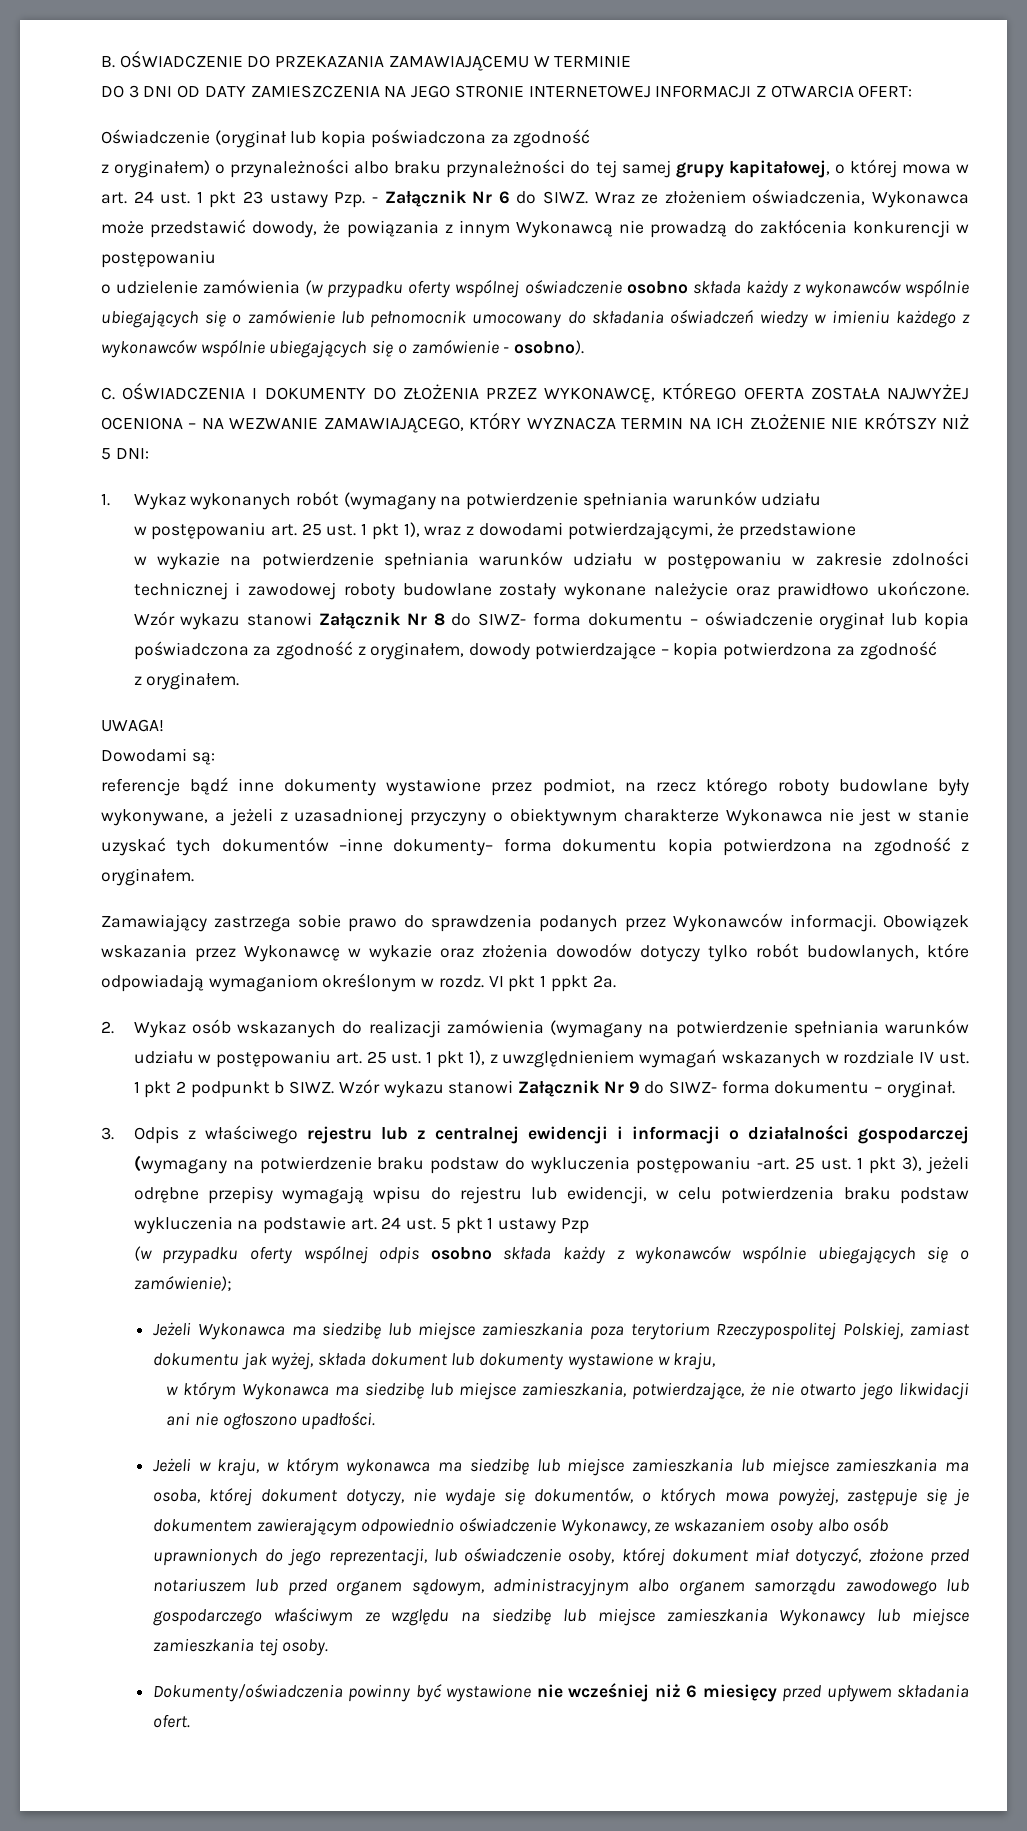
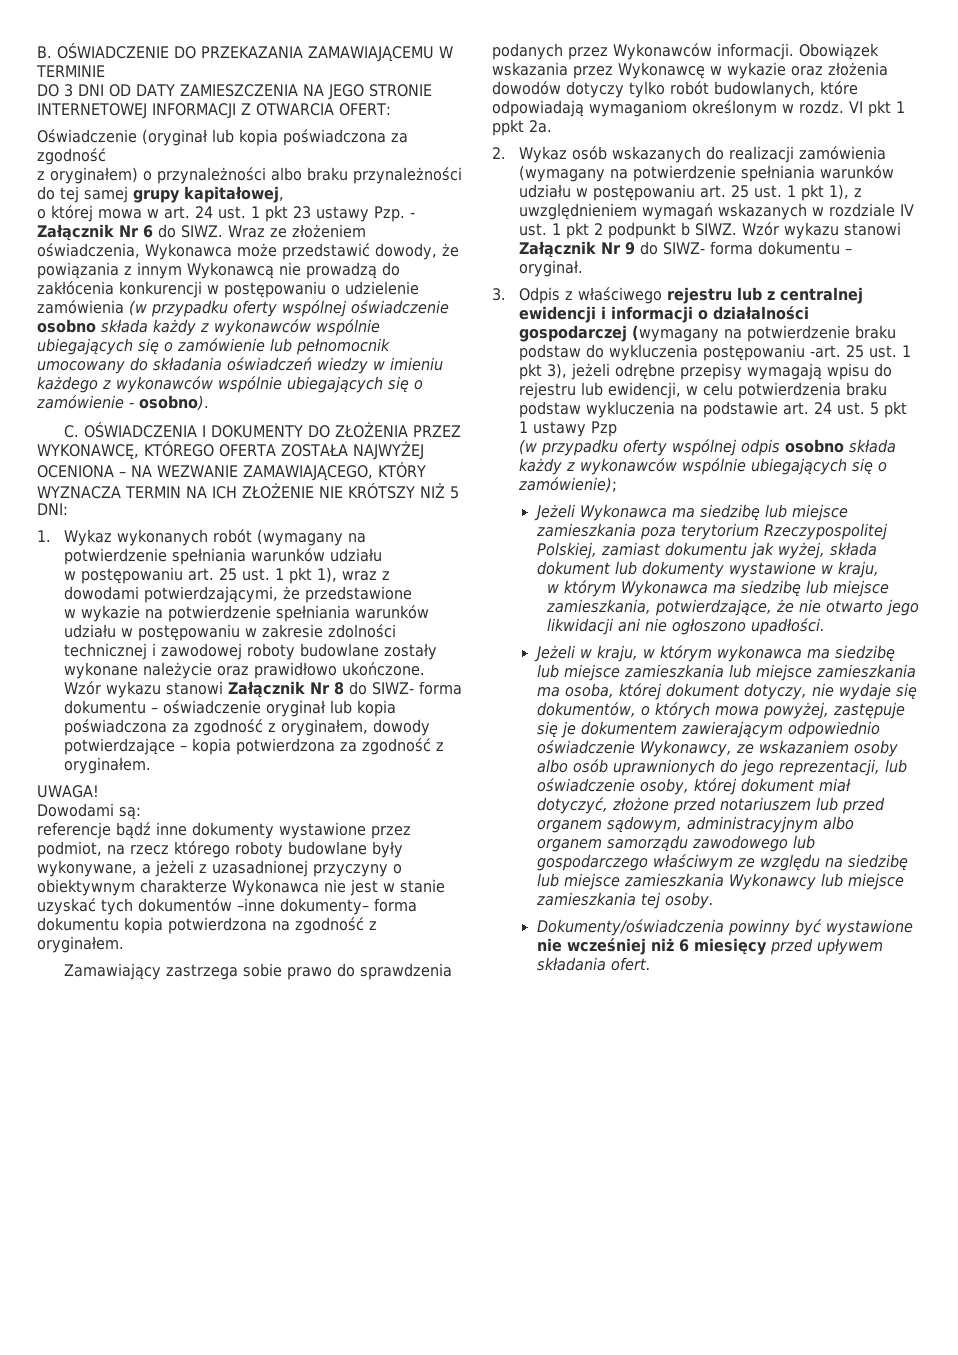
- z oryginałem) o przynależności albo braku przynależności do tej samej grupy kapitałowej, o której mowa w art. 24 ust. 1 pkt 23 ustawy Pzp. - Załącznik Nr 6 do SIWZ.
+ z oryginałem) o przynależności albo braku przynależności do tej samej grupy kapitałowej,
+ o której mowa w art. 24 ust. 1 pkt 23 ustawy Pzp. - Załącznik Nr 6 do SIWZ.
- Wraz ze złożeniem oświadczenia, Wykonawca może przedstawić dowody, że powiązania z innym Wykonawcą nie prowadzą do zakłócenia konkurencji w postępowaniu
- o udzielenie zamówienia (w przypadku oferty wspólnej oświadczenie osobno składa każdy z wykonawców wspólnie ubiegających się o zamówienie lub pełnomocnik umocowany do składania oświadczeń wiedzy w imieniu każdego z wykonawców wspólnie ubiegających się o zamówienie - osobno).
+ Wraz ze złożeniem oświadczenia, Wykonawca może przedstawić dowody, że powiązania z innym Wykonawcą nie prowadzą do zakłócenia konkurencji w postępowaniu o udzielenie zamówienia (w przypadku oferty wspólnej oświadczenie osobno składa każdy z wykonawców wspólnie ubiegających się o zamówienie lub pełnomocnik umocowany do składania oświadczeń wiedzy w imieniu każdego z wykonawców wspólnie ubiegających się o zamówienie - osobno).
- Wzór wykazu stanowi Załącznik Nr 8 do SIWZ- forma dokumentu – oświadczenie oryginał lub kopia poświadczona za zgodność z oryginałem, dowody potwierdzające – kopia potwierdzona za zgodność
- z oryginałem.
+ Wzór wykazu stanowi Załącznik Nr 8 do SIWZ- forma dokumentu – oświadczenie oryginał lub kopia poświadczona za zgodność z oryginałem, dowody potwierdzające – kopia potwierdzona za zgodność z oryginałem.

